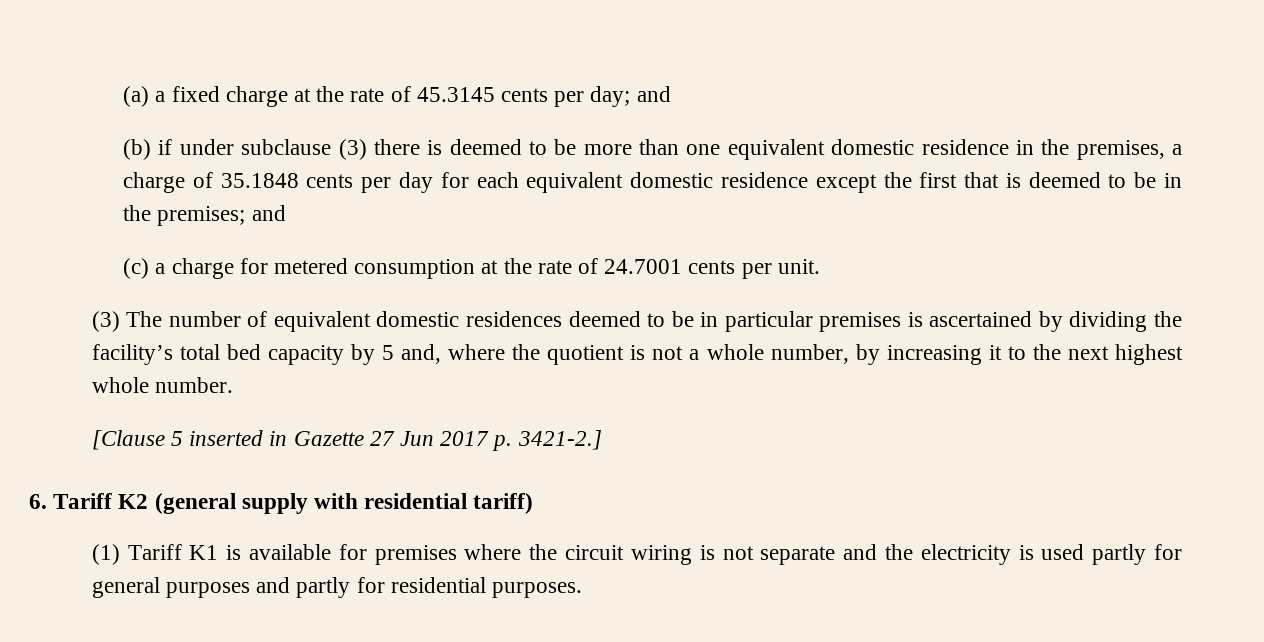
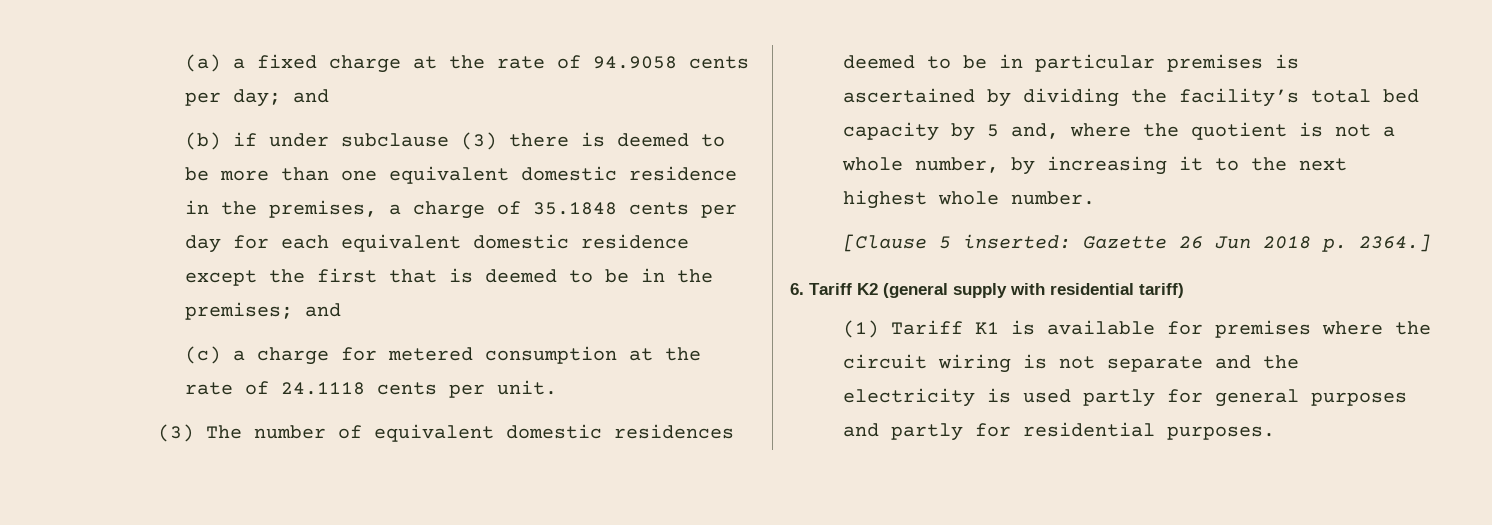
- (a) a fixed charge at the rate of 45.3145 cents per day; and
+ (a) a fixed charge at the rate of 94.9058 cents per day; and
- (c) a charge for metered consumption at the rate of 24.7001 cents per unit.
+ (c) a charge for metered consumption at the rate of 24.1118 cents per unit.
- [Clause 5 inserted in Gazette 27 Jun 2017 p. 3421-2.]
+ [Clause 5 inserted: Gazette 26 Jun 2018 p. 2364.]

